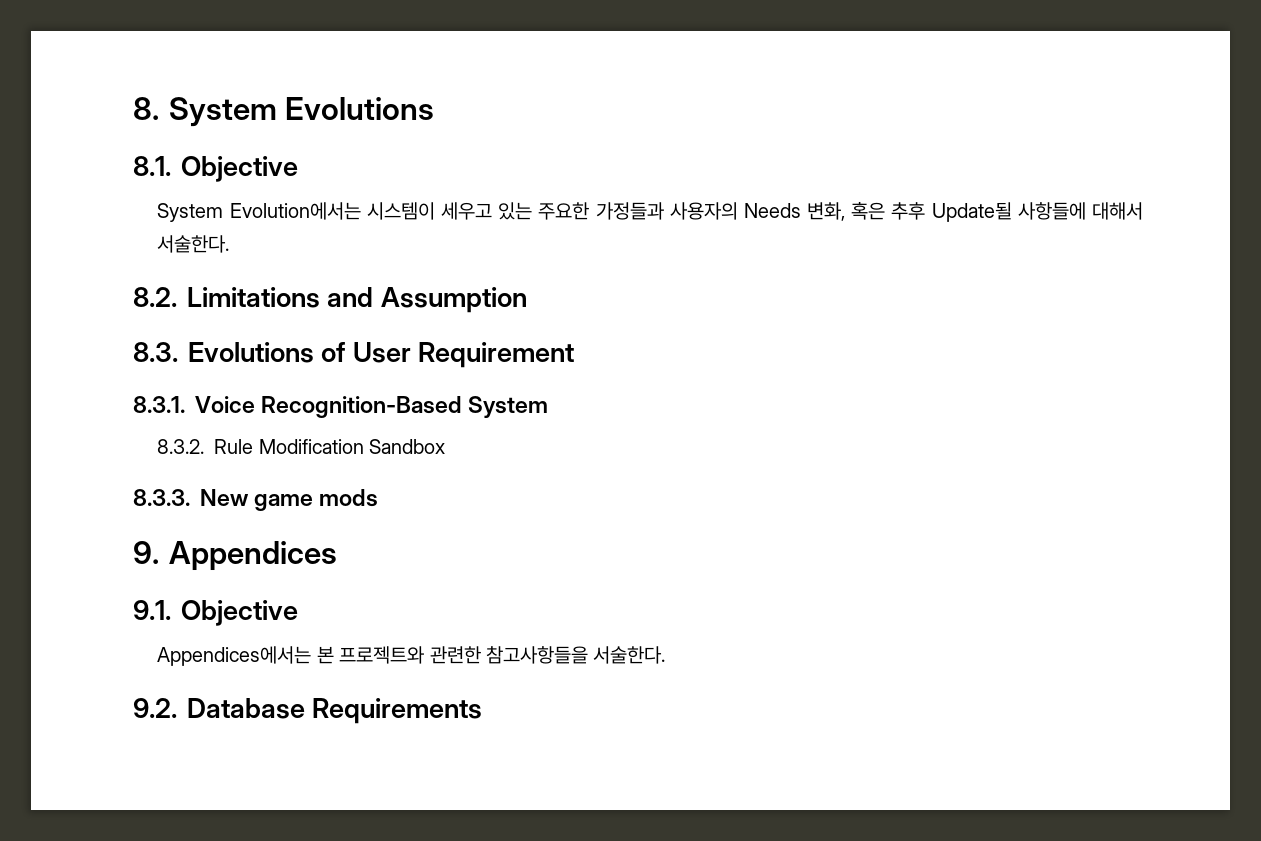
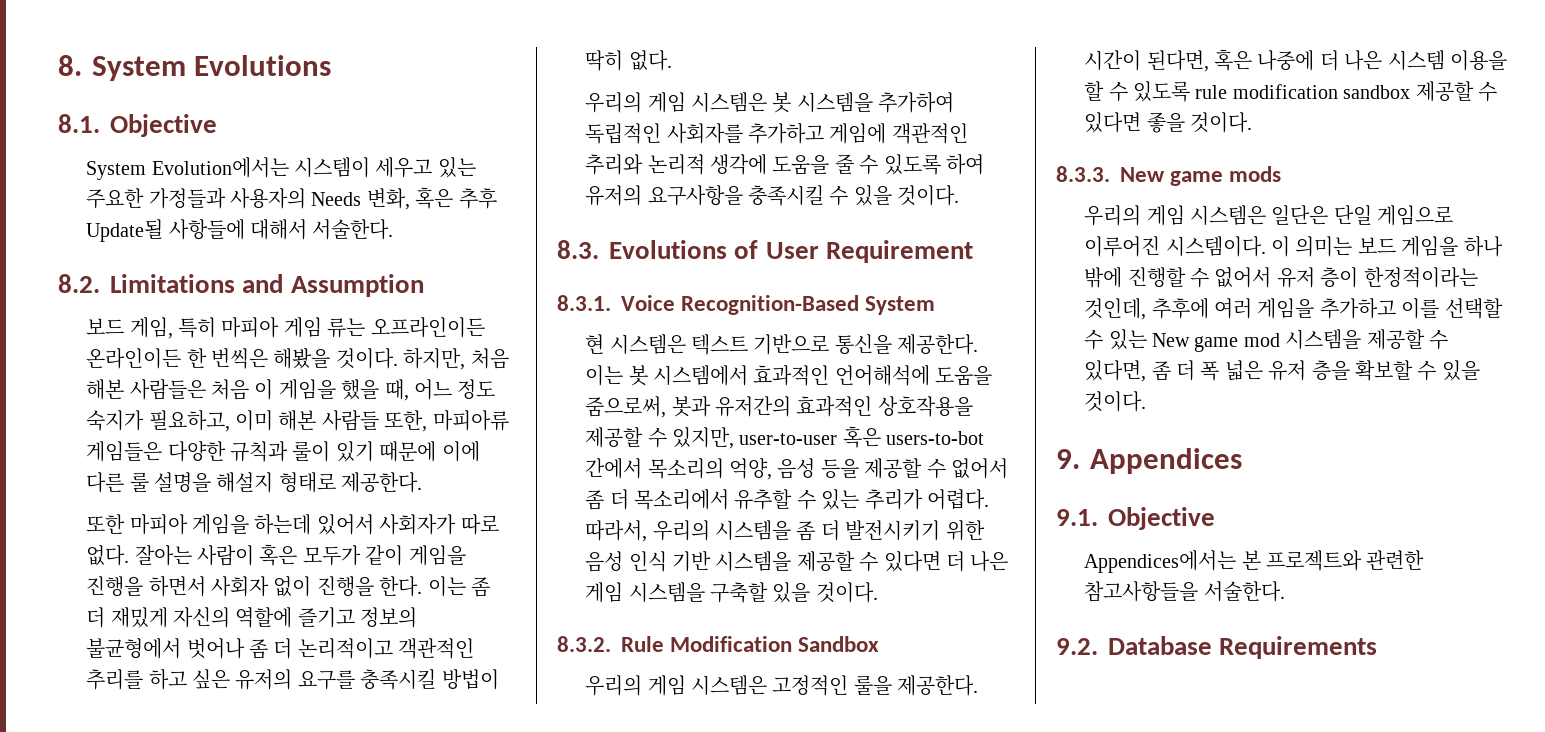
+ 보드 게임, 특히 마피아 게임 류는 오프라인이든 온라인이든 한 번씩은 해봤을 것이다. 하지만, 처음 해본 사람들은 처음 이 게임을 했을 때, 어느 정도 숙지가 필요하고, 이미 해본 사람들 또한, 마피아류 게임들은 다양한 규칙과 룰이 있기 때문에 이에 다른 룰 설명을 해설지 형태로 제공한다.
+ 또한 마피아 게임을 하는데 있어서 사회자가 따로 없다. 잘아는 사람이 혹은 모두가 같이 게임을 진행을 하면서 사회자 없이 진행을 한다. 이는 좀 더 재밌게 자신의 역할에 즐기고 정보의 불균형에서 벗어나 좀 더 논리적이고 객관적인 추리를 하고 싶은 유저의 요구를 충족시킬 방법이 딱히 없다.
+ 우리의 게임 시스템은 봇 시스템을 추가하여 독립적인 사회자를 추가하고 게임에 객관적인 추리와 논리적 생각에 도움을 줄 수 있도록 하여 유저의 요구사항을 충족시킬 수 있을 것이다.
+ 현 시스템은 텍스트 기반으로 통신을 제공한다. 이는 봇 시스템에서 효과적인 언어해석에 도움을 줌으로써, 봇과 유저간의 효과적인 상호작용을 제공할 수 있지만, user-to-user 혹은 users-to-bot 간에서 목소리의 억양, 음성 등을 제공할 수 없어서 좀 더 목소리에서 유추할 수 있는 추리가 어렵다. 따라서, 우리의 시스템을 좀 더 발전시키기 위한 음성 인식 기반 시스템을 제공할 수 있다면 더 나은 게임 시스템을 구축할 있을 것이다.
  8.3.2. Rule Modification Sandbox
+ 우리의 게임 시스템은 고정적인 룰을 제공한다. 시간이 된다면, 혹은 나중에 더 나은 시스템 이용을 할 수 있도록 rule modification sandbox 제공할 수 있다면 좋을 것이다.
  8.3.3. New game mods
+ 우리의 게임 시스템은 일단은 단일 게임으로 이루어진 시스템이다. 이 의미는 보드 게임을 하나 밖에 진행할 수 없어서 유저 층이 한정적이라는 것인데, 추후에 여러 게임을 추가하고 이를 선택할 수 있는 New game mod 시스템을 제공할 수 있다면, 좀 더 폭 넓은 유저 층을 확보할 수 있을 것이다.

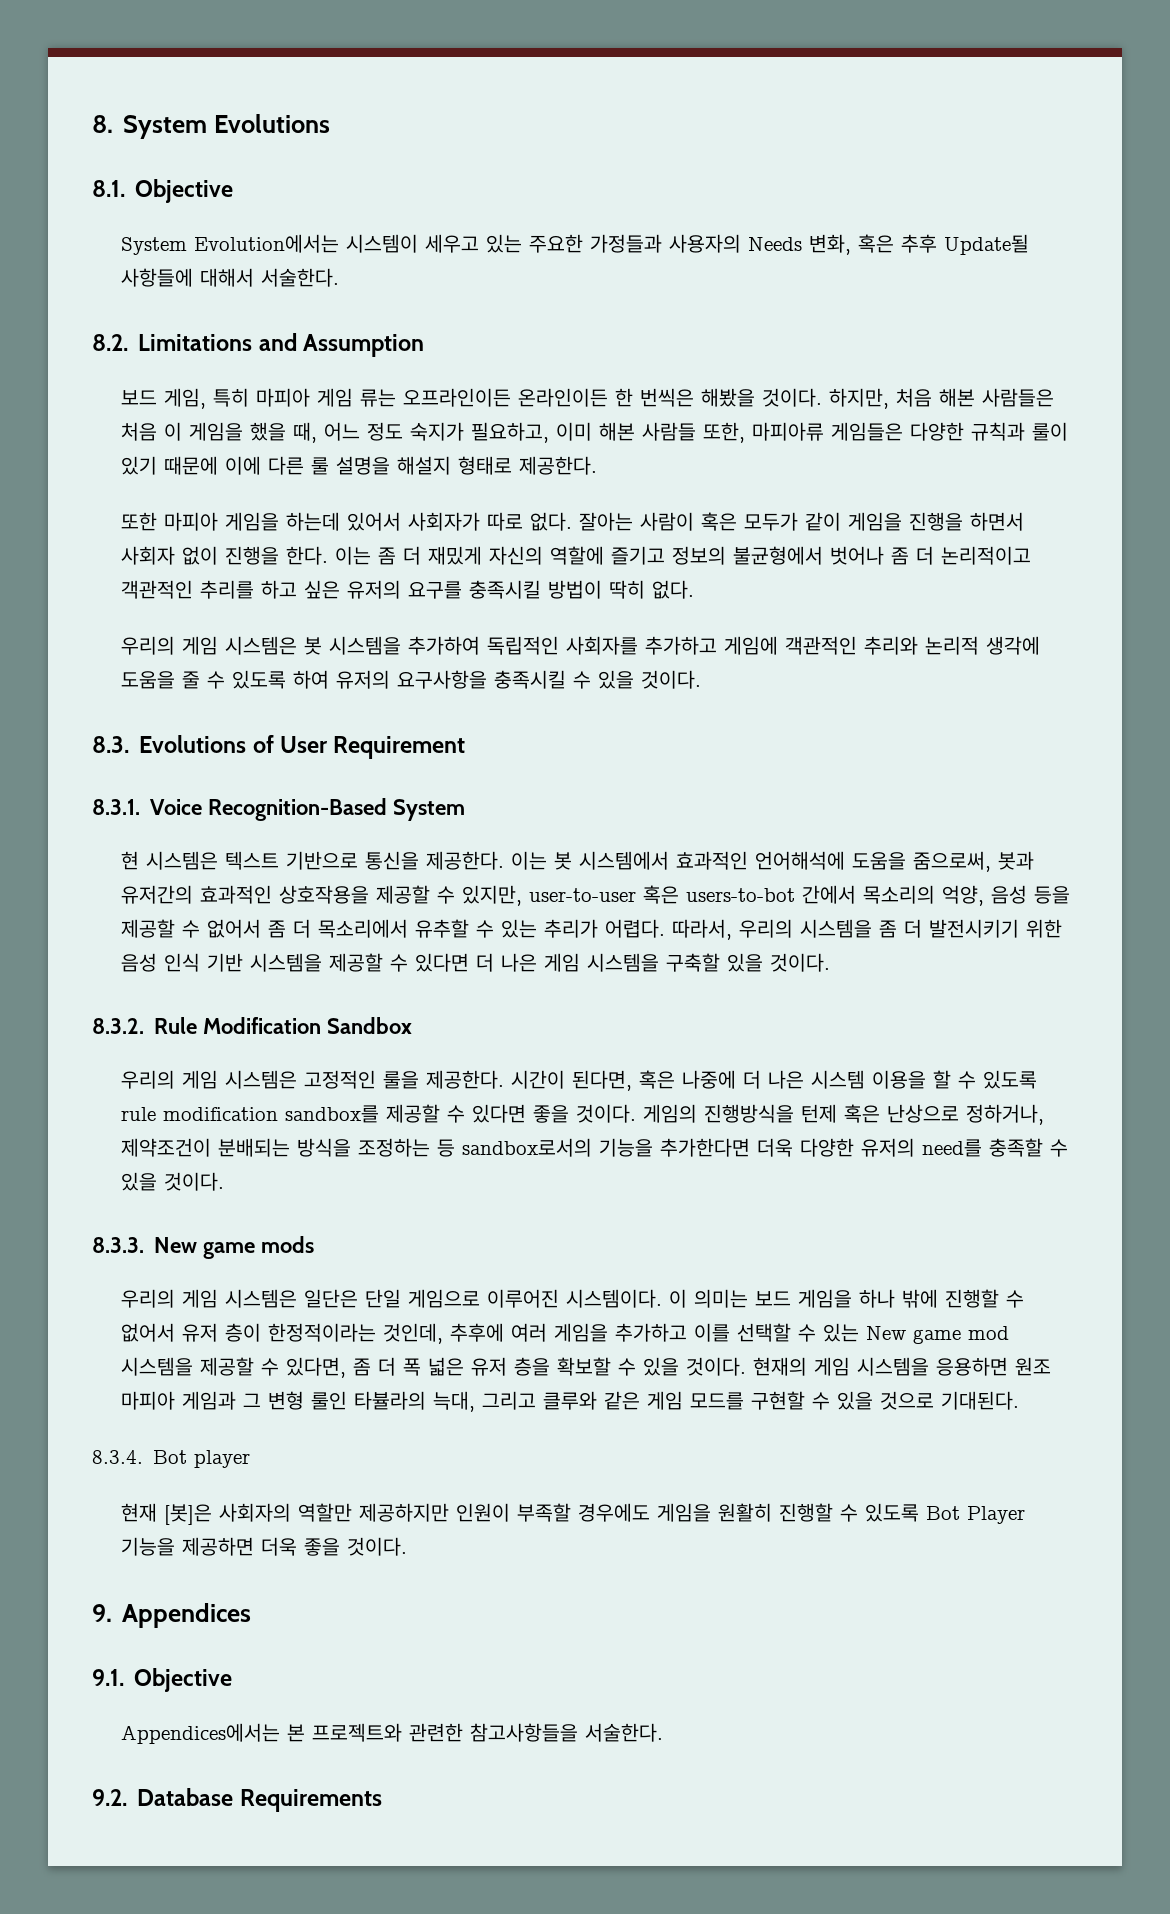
- 시간이 된다면, 혹은 나중에 더 나은 시스템 이용을 할 수 있도록 rule modification sandbox 제공할 수 있다면 좋을 것이다.
+ 시간이 된다면, 혹은 나중에 더 나은 시스템 이용을 할 수 있도록 rule modification sandbox를 제공할 수 있다면 좋을 것이다. 게임의 진행방식을 턴제 혹은 난상으로 정하거나, 제약조건이 분배되는 방식을 조정하는 등 sandbox로서의 기능을 추가한다면 더욱 다양한 유저의 need를 충족할 수 있을 것이다.
+ 현재의 게임 시스템을 응용하면 원조 마피아 게임과 그 변형 룰인 타뷸라의 늑대, 그리고 클루와 같은 게임 모드를 구현할 수 있을 것으로 기대된다.
+ 8.3.4. Bot player
+ 현재 [봇]은 사회자의 역할만 제공하지만 인원이 부족할 경우에도 게임을 원활히 진행할 수 있도록 Bot Player 기능을 제공하면 더욱 좋을 것이다.

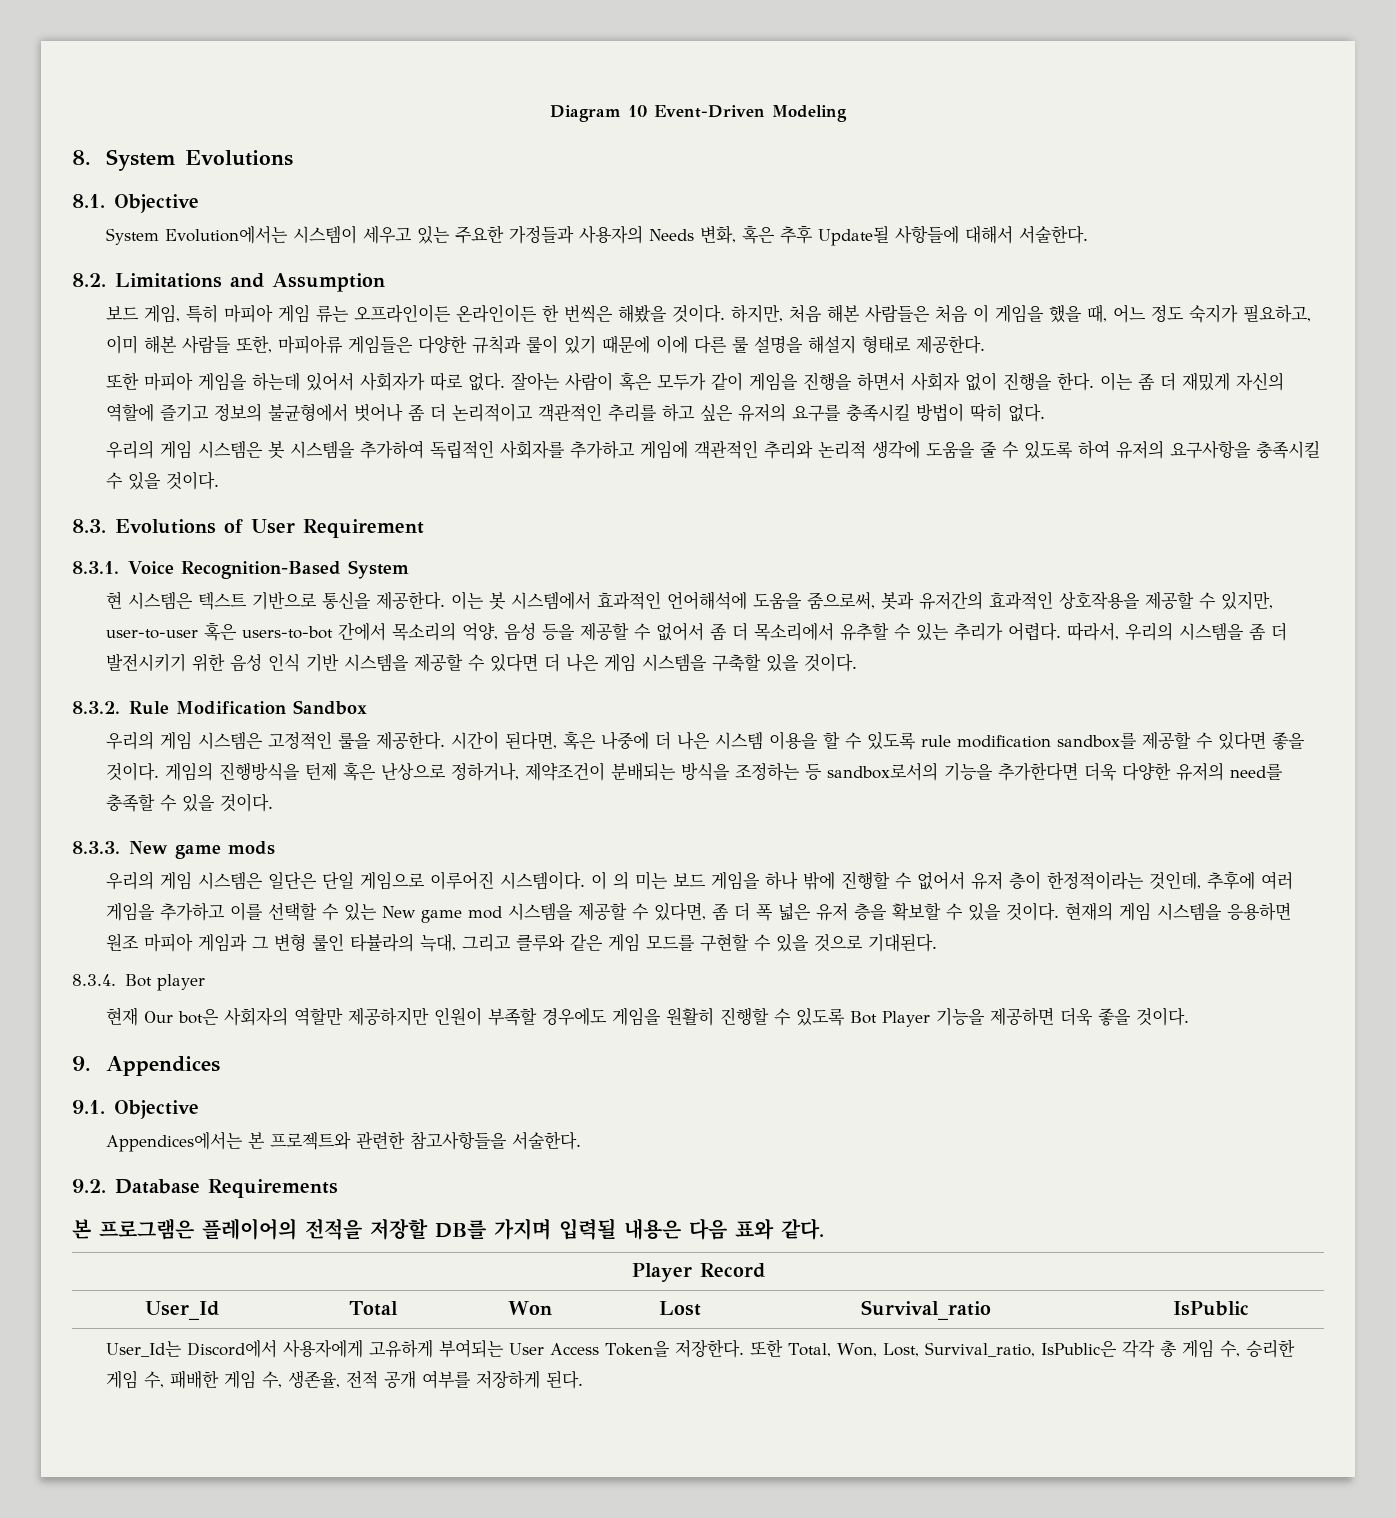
+ Diagram 10 Event-Driven Modeling
- 이 의미는 보드 게임을 하나 밖에 진행할 수 없어서 유저 층이 한정적이라는 것인데, 추후에 여러 게임을 추가하고 이를 선택할 수 있는 New game mod 시스템을 제공할 수 있다면, 좀 더 폭 넓은 유저 층을 확보할 수 있을 것이다.
+ 이 의 미는 보드 게임을 하나 밖에 진행할 수 없어서 유저 층이 한정적이라는 것인데, 추후에 여러 게임을 추가하고 이를 선택할 수 있는 New game mod 시스템을 제공할 수 있다면, 좀 더 폭 넓은 유저 층을 확보할 수 있을 것이다.
- 현재 [봇]은 사회자의 역할만 제공하지만 인원이 부족할 경우에도 게임을 원활히 진행할 수 있도록 Bot Player 기능을 제공하면 더욱 좋을 것이다.
+ 현재 Our bot은 사회자의 역할만 제공하지만 인원이 부족할 경우에도 게임을 원활히 진행할 수 있도록 Bot Player 기능을 제공하면 더욱 좋을 것이다.
+ 본 프로그램은 플레이어의 전적을 저장할 DB를 가지며 입력될 내용은 다음 표와 같다.
+ Player Record
+ User_Id | Total | Won | Lost | Survival_ratio | IsPublic
+ User_Id는 Discord에서 사용자에게 고유하게 부여되는 User Access Token을 저장한다. 또한 Total, Won, Lost, Survival_ratio, IsPublic은 각각 총 게임 수, 승리한 게임 수, 패배한 게임 수, 생존율, 전적 공개 여부를 저장하게 된다.

